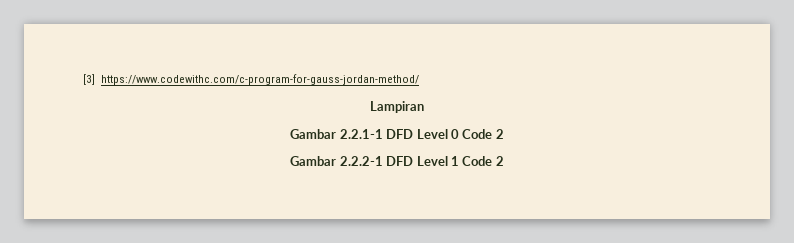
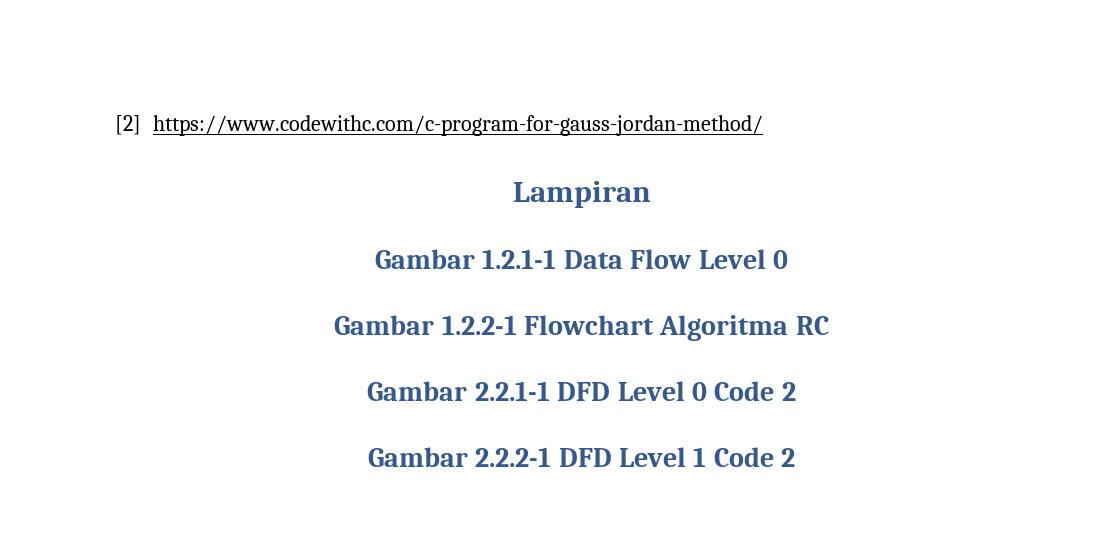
- [3] https://www.codewithc.com/c-program-for-gauss-jordan-method/
+ [2] https://www.codewithc.com/c-program-for-gauss-jordan-method/
+ Gambar 1.2.1-1 Data Flow Level 0
+ Gambar 1.2.2-1 Flowchart Algoritma RC

